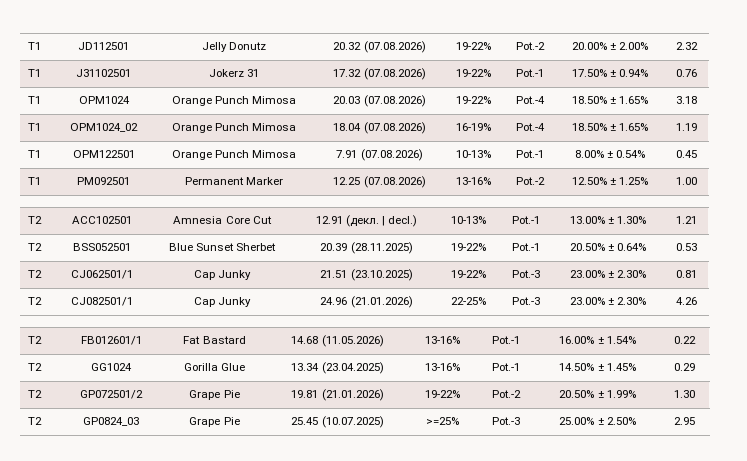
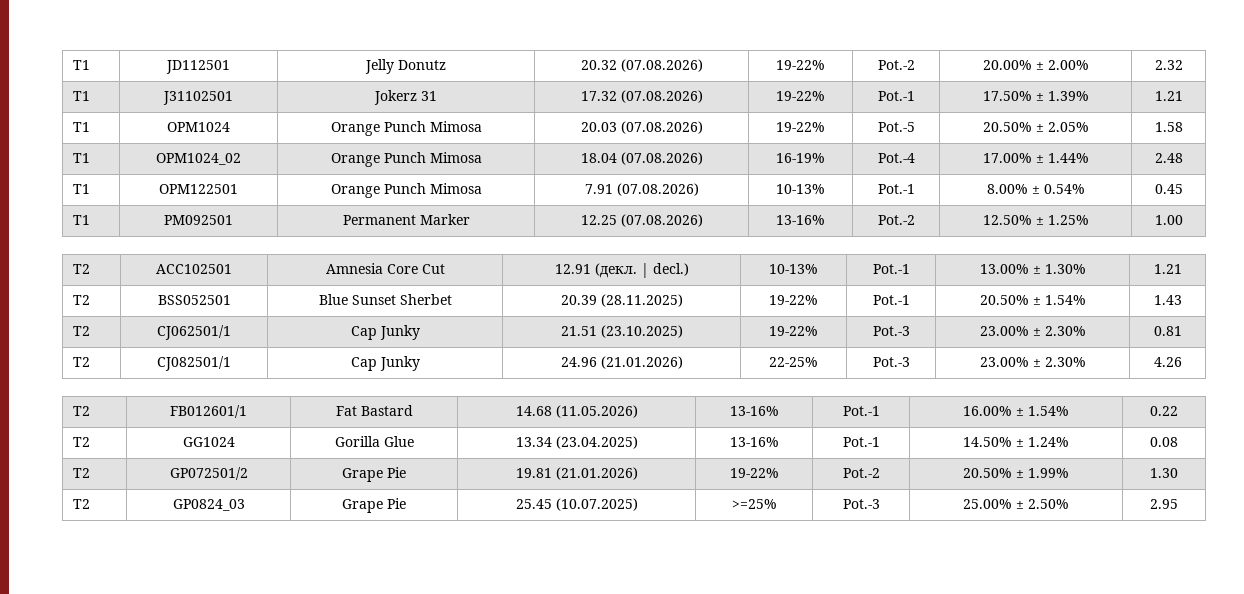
- Т1 | J31102501 | Jokerz 31 | 17.32 (07.08.2026) | 19-22% | Pot.-1 | 17.50% ± 0.94% | 0.76
+ Т1 | J31102501 | Jokerz 31 | 17.32 (07.08.2026) | 19-22% | Pot.-1 | 17.50% ± 1.39% | 1.21
- Т1 | OPM1024 | Orange Punch Mimosa | 20.03 (07.08.2026) | 19-22% | Pot.-4 | 18.50% ± 1.65% | 3.18
+ Т1 | OPM1024 | Orange Punch Mimosa | 20.03 (07.08.2026) | 19-22% | Pot.-5 | 20.50% ± 2.05% | 1.58
- Т1 | OPM1024_02 | Orange Punch Mimosa | 18.04 (07.08.2026) | 16-19% | Pot.-4 | 18.50% ± 1.65% | 1.19
+ Т1 | OPM1024_02 | Orange Punch Mimosa | 18.04 (07.08.2026) | 16-19% | Pot.-4 | 17.00% ± 1.44% | 2.48
- Т2 | BSS052501 | Blue Sunset Sherbet | 20.39 (28.11.2025) | 19-22% | Pot.-1 | 20.50% ± 0.64% | 0.53
+ Т2 | BSS052501 | Blue Sunset Sherbet | 20.39 (28.11.2025) | 19-22% | Pot.-1 | 20.50% ± 1.54% | 1.43
- Т2 | GG1024 | Gorilla Glue | 13.34 (23.04.2025) | 13-16% | Pot.-1 | 14.50% ± 1.45% | 0.29
+ Т2 | GG1024 | Gorilla Glue | 13.34 (23.04.2025) | 13-16% | Pot.-1 | 14.50% ± 1.24% | 0.08

